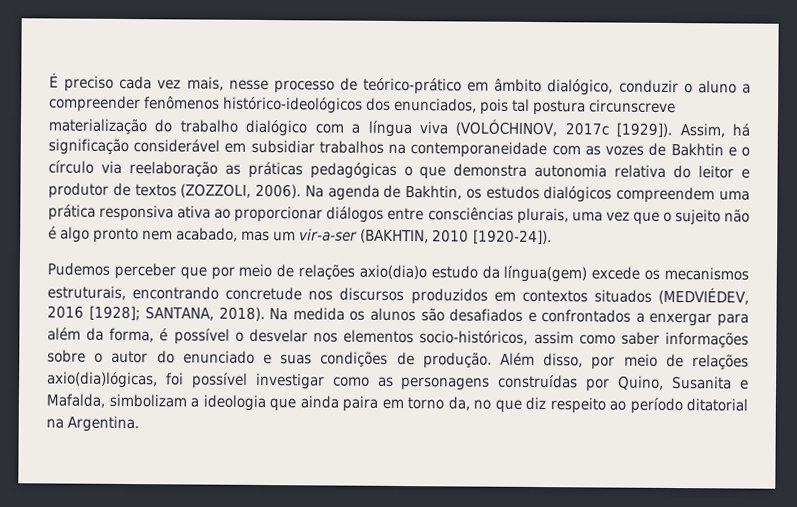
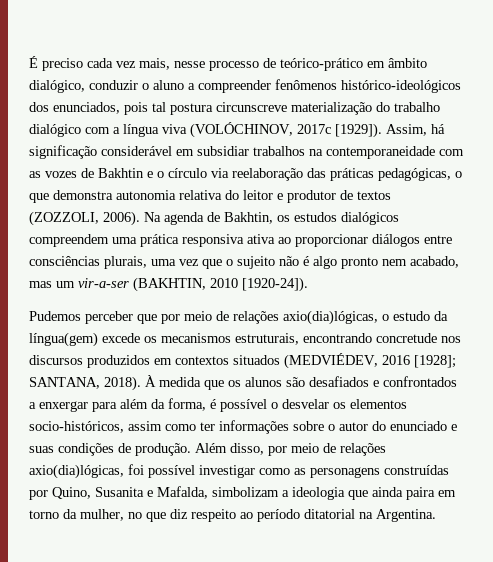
- Assim, há significação considerável em subsidiar trabalhos na contemporaneidade com as vozes de Bakhtin e o círculo via reelaboração as práticas pedagógicas o que demonstra autonomia relativa do leitor e produtor de textos (ZOZZOLI, 2006).
+ Assim, há significação considerável em subsidiar trabalhos na contemporaneidade com as vozes de Bakhtin e o círculo via reelaboração das práticas pedagógicas, o que demonstra autonomia relativa do leitor e produtor de textos (ZOZZOLI, 2006).
- Pudemos perceber que por meio de relações axio(dia)o estudo da língua(gem) excede os mecanismos estruturais, encontrando concretude nos discursos produzidos em contextos situados (MEDVIÉDEV, 2016 [1928]; SANTANA, 2018).
+ Pudemos perceber que por meio de relações axio(dia)lógicas, o estudo da língua(gem) excede os mecanismos estruturais, encontrando concretude nos discursos produzidos em contextos situados (MEDVIÉDEV, 2016 [1928]; SANTANA, 2018).
- Na medida os alunos são desafiados e confrontados a enxergar para além da forma, é possível o desvelar nos elementos socio-históricos, assim como saber informações sobre o autor do enunciado e suas condições de produção.
+ À medida que os alunos são desafiados e confrontados a enxergar para além da forma, é possível o desvelar os elementos socio-históricos, assim como ter informações sobre o autor do enunciado e suas condições de produção.
- Além disso, por meio de relações axio(dia)lógicas, foi possível investigar como as personagens construídas por Quino, Susanita e Mafalda, simbolizam a ideologia que ainda paira em torno da, no que diz respeito ao período ditatorial na Argentina.
+ Além disso, por meio de relações axio(dia)lógicas, foi possível investigar como as personagens construídas por Quino, Susanita e Mafalda, simbolizam a ideologia que ainda paira em torno da mulher, no que diz respeito ao período ditatorial na Argentina.

